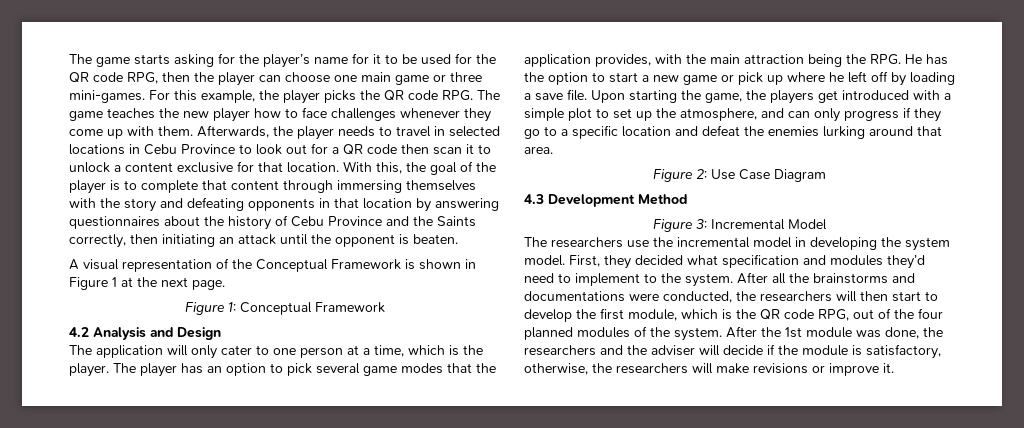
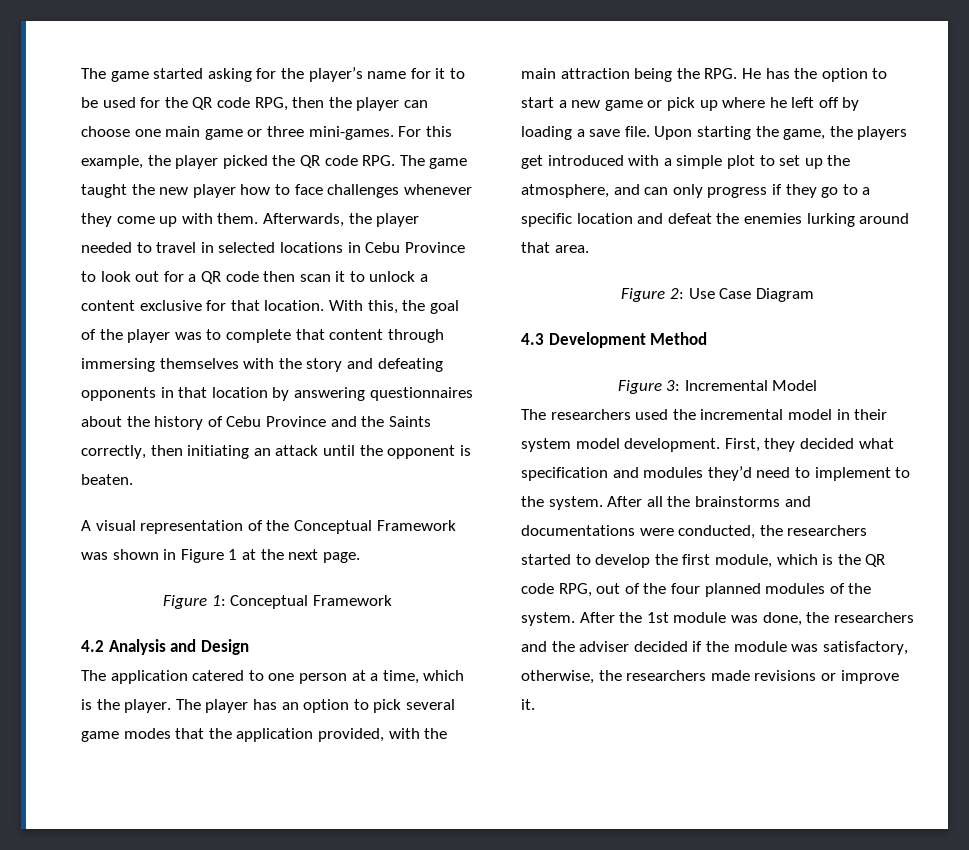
- The game starts asking for the player’s name for it to be used for the QR code RPG, then the player can choose one main game or three mini-games.
+ The game started asking for the player’s name for it to be used for the QR code RPG, then the player can choose one main game or three mini-games.
- For this example, the player picks the QR code RPG. The game teaches the new player how to face challenges whenever they come up with them.
+ For this example, the player picked the QR code RPG. The game taught the new player how to face challenges whenever they come up with them.
- Afterwards, the player needs to travel in selected locations in Cebu Province to look out for a QR code then scan it to unlock a content exclusive for that location.
+ Afterwards, the player needed to travel in selected locations in Cebu Province to look out for a QR code then scan it to unlock a content exclusive for that location.
- With this, the goal of the player is to complete that content through immersing themselves with the story and defeating opponents in that location by answering questionnaires about the history of Cebu Province and the Saints correctly, then initiating an attack until the opponent is beaten.
+ With this, the goal of the player was to complete that content through immersing themselves with the story and defeating opponents in that location by answering questionnaires about the history of Cebu Province and the Saints correctly, then initiating an attack until the opponent is beaten.
- A visual representation of the Conceptual Framework is shown in Figure 1 at the next page.
+ A visual representation of the Conceptual Framework was shown in Figure 1 at the next page.
- The application will only cater to one person at a time, which is the player.
+ The application catered to one person at a time, which is the player.
- The player has an option to pick several game modes that the application provides, with the main attraction being the RPG. He has the option to start a new game or pick up where he left off by loading a save file.
+ The player has an option to pick several game modes that the application provided, with the main attraction being the RPG. He has the option to start a new game or pick up where he left off by loading a save file.
- The researchers use the incremental model in developing the system model.
+ The researchers used the incremental model in their system model development.
- After all the brainstorms and documentations were conducted, the researchers will then start to develop the first module, which is the QR code RPG, out of the four planned modules of the system.
+ After all the brainstorms and documentations were conducted, the researchers started to develop the first module, which is the QR code RPG, out of the four planned modules of the system.
- After the 1st module was done, the researchers and the adviser will decide if the module is satisfactory, otherwise, the researchers will make revisions or improve it.
+ After the 1st module was done, the researchers and the adviser decided if the module was satisfactory, otherwise, the researchers made revisions or improve it.

